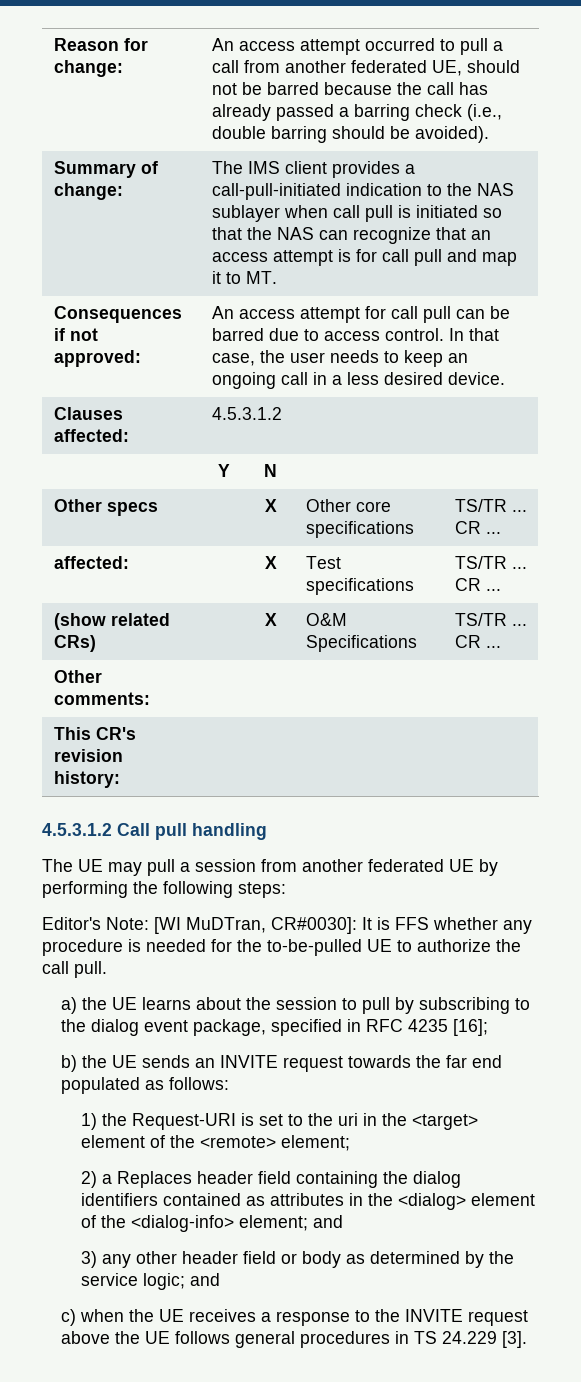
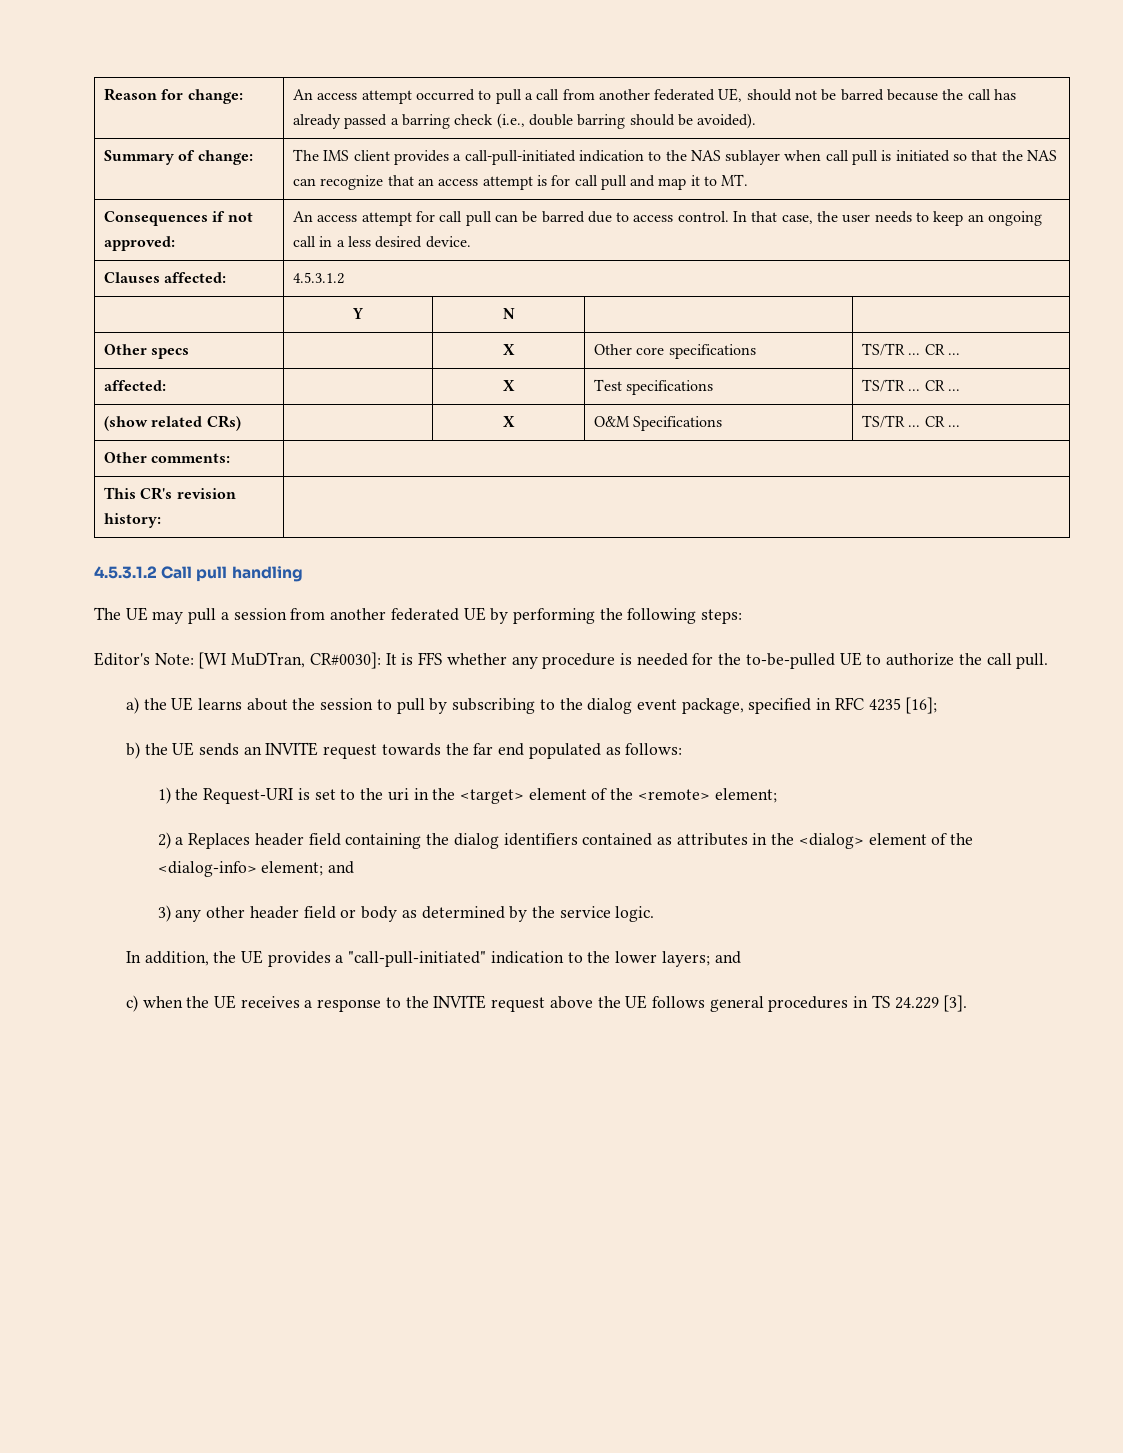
- 3) any other header field or body as determined by the service logic; and
+ 3) any other header field or body as determined by the service logic.
+ In addition, the UE provides a "call-pull-initiated" indication to the lower layers; and

